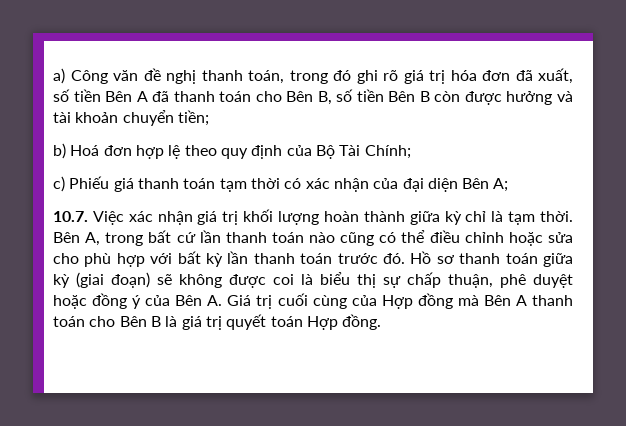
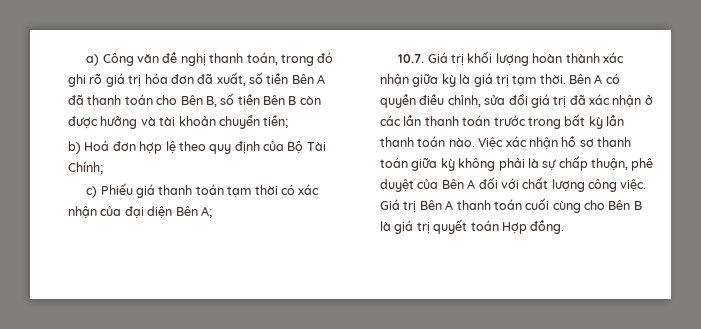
- 10.7. Việc xác nhận giá trị khối lượng hoàn thành giữa kỳ chỉ là tạm thời. Bên A, trong bất cứ lần thanh toán nào cũng có thể điều chỉnh hoặc sửa cho phù hợp với bất kỳ lần thanh toán trước đó. Hồ sơ thanh toán giữa kỳ (giai đoạn) sẽ không được coi là biểu thị sự chấp thuận, phê duyệt hoặc đồng ý của Bên A. Giá trị cuối cùng của Hợp đồng mà Bên A thanh toán cho Bên B là giá trị quyết toán Hợp đồng.
+ 10.7. Giá trị khối lượng hoàn thành xác nhận giữa kỳ là giá trị tạm thời. Bên A có quyền điều chỉnh, sửa đổi giá trị đã xác nhận ở các lần thanh toán trước trong bất kỳ lần thanh toán nào. Việc xác nhận hồ sơ thanh toán giữa kỳ không phải là sự chấp thuận, phê duyệt của Bên A đối với chất lượng công việc. Giá trị Bên A thanh toán cuối cùng cho Bên B là giá trị quyết toán Hợp đồng.

